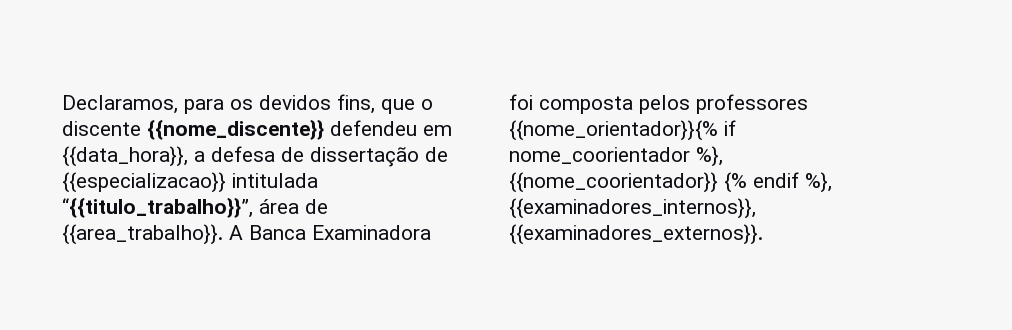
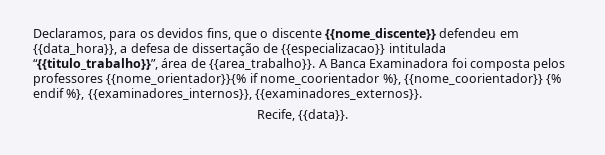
+ Recife, {{data}}.

